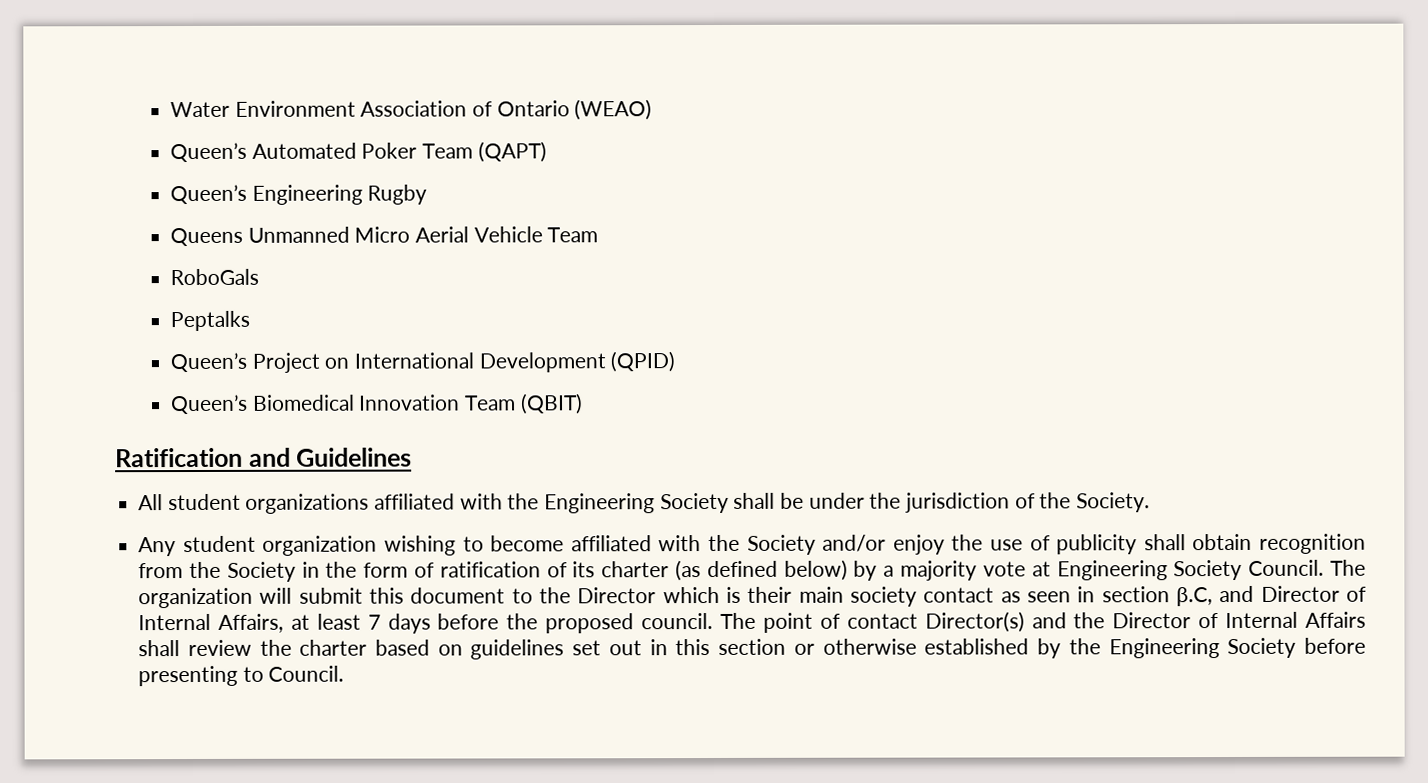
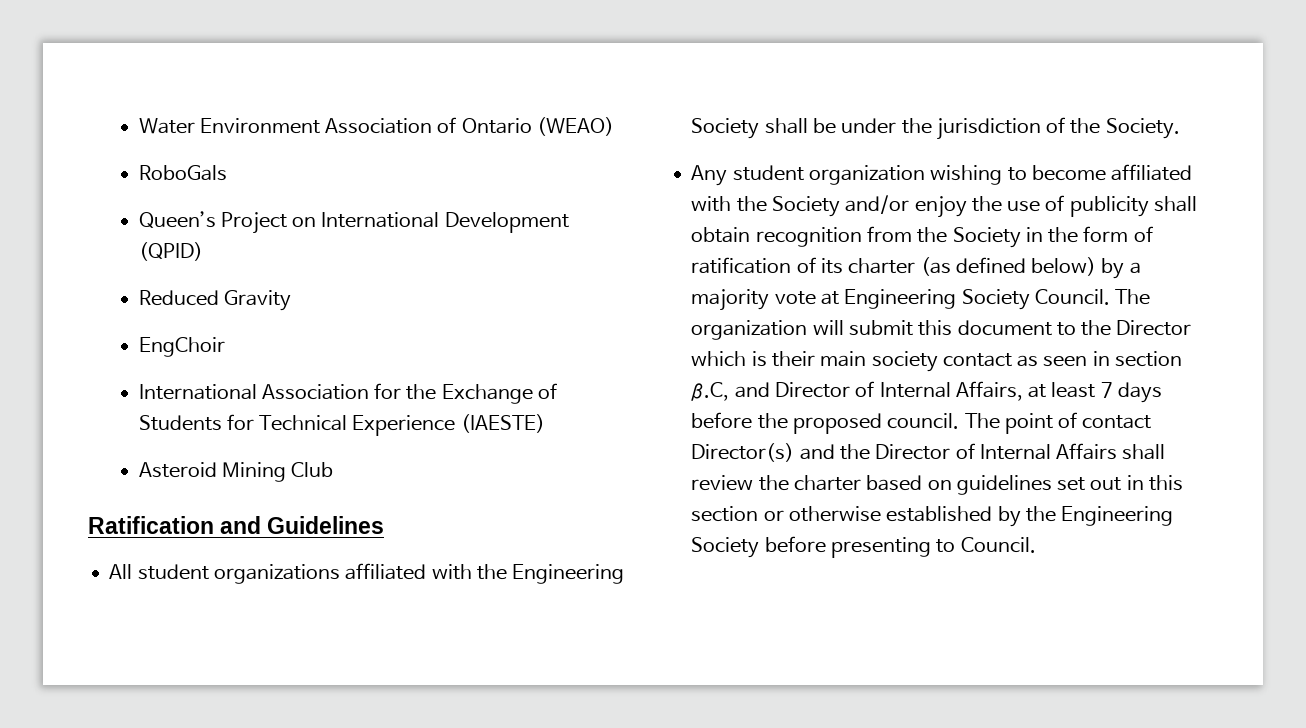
- Queen’s Automated Poker Team (QAPT)
- Queen’s Engineering Rugby
- Queens Unmanned Micro Aerial Vehicle Team
- Peptalks
- Queen’s Biomedical Innovation Team (QBIT)
+ Reduced Gravity
+ EngChoir
+ International Association for the Exchange of Students for Technical Experience (IAESTE)
+ Asteroid Mining Club

